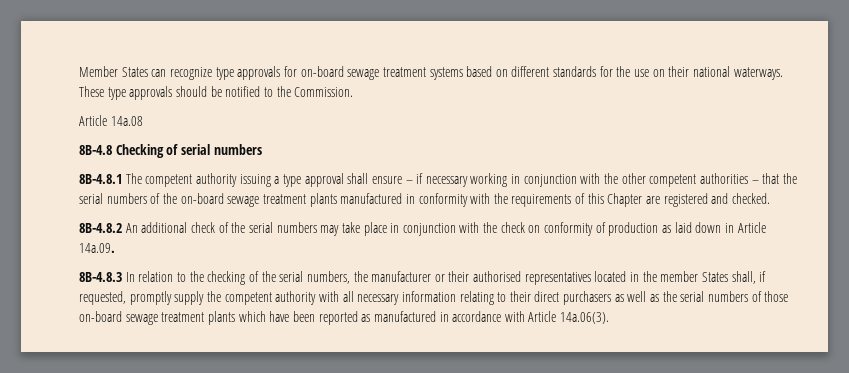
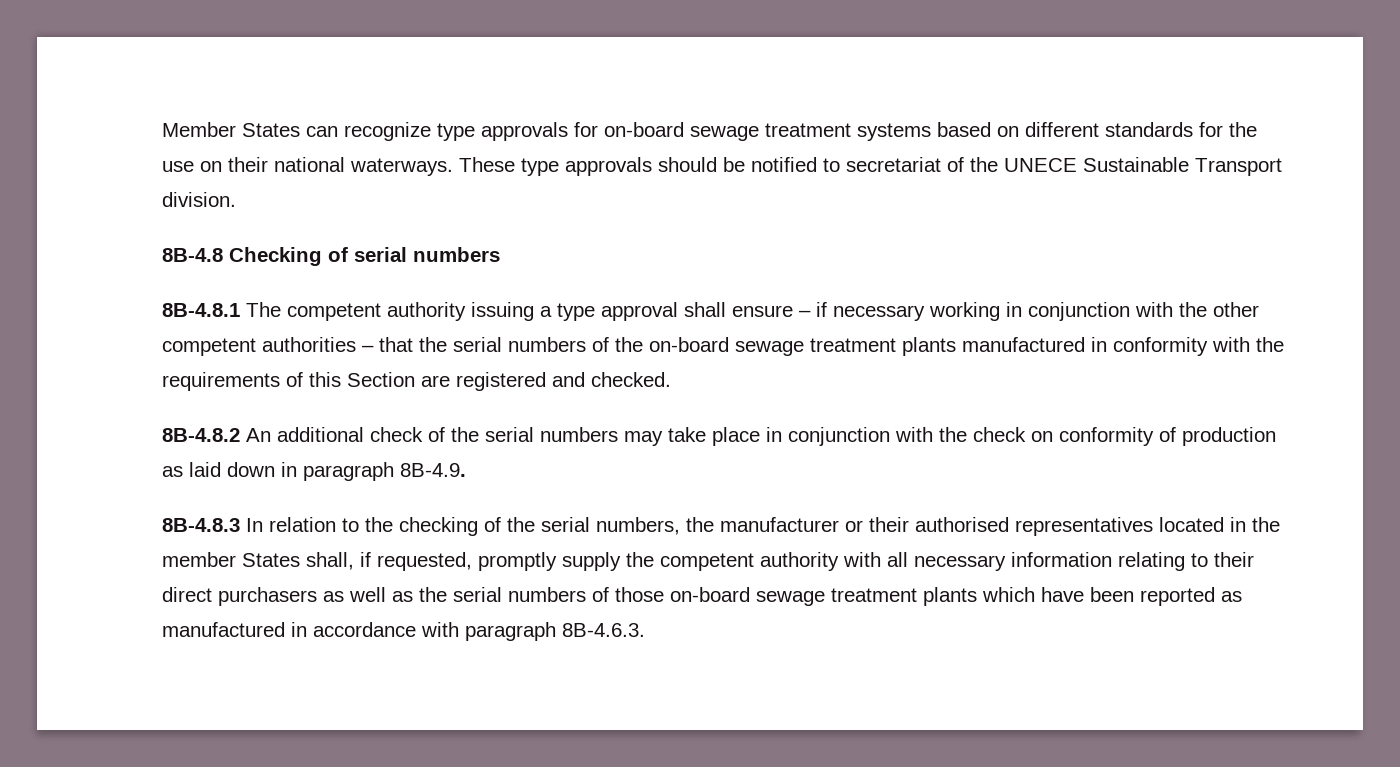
- These type approvals should be notified to the Commission.
- Article 14a.08
+ These type approvals should be notified to secretariat of the UNECE Sustainable Transport division.
- 8B-4.8.1 The competent authority issuing a type approval shall ensure – if necessary working in conjunction with the other competent authorities – that the serial numbers of the on-board sewage treatment plants manufactured in conformity with the requirements of this Chapter are registered and checked.
+ 8B-4.8.1 The competent authority issuing a type approval shall ensure – if necessary working in conjunction with the other competent authorities – that the serial numbers of the on-board sewage treatment plants manufactured in conformity with the requirements of this Section are registered and checked.
- 8B-4.8.2 An additional check of the serial numbers may take place in conjunction with the check on conformity of production as laid down in Article 14a.09.
+ 8B-4.8.2 An additional check of the serial numbers may take place in conjunction with the check on conformity of production as laid down in paragraph 8B-4.9.
- 8B-4.8.3 In relation to the checking of the serial numbers, the manufacturer or their authorised representatives located in the member States shall, if requested, promptly supply the competent authority with all necessary information relating to their direct purchasers as well as the serial numbers of those on-board sewage treatment plants which have been reported as manufactured in accordance with Article 14a.06(3).
+ 8B-4.8.3 In relation to the checking of the serial numbers, the manufacturer or their authorised representatives located in the member States shall, if requested, promptly supply the competent authority with all necessary information relating to their direct purchasers as well as the serial numbers of those on-board sewage treatment plants which have been reported as manufactured in accordance with paragraph 8B-4.6.3.

